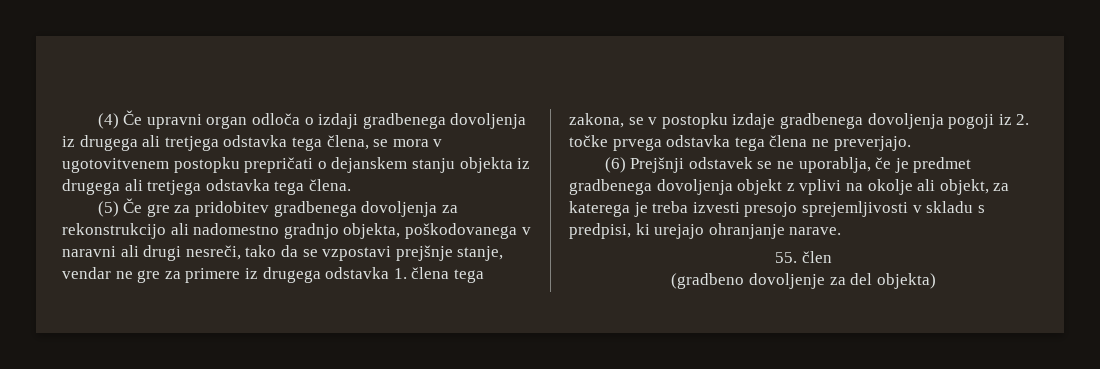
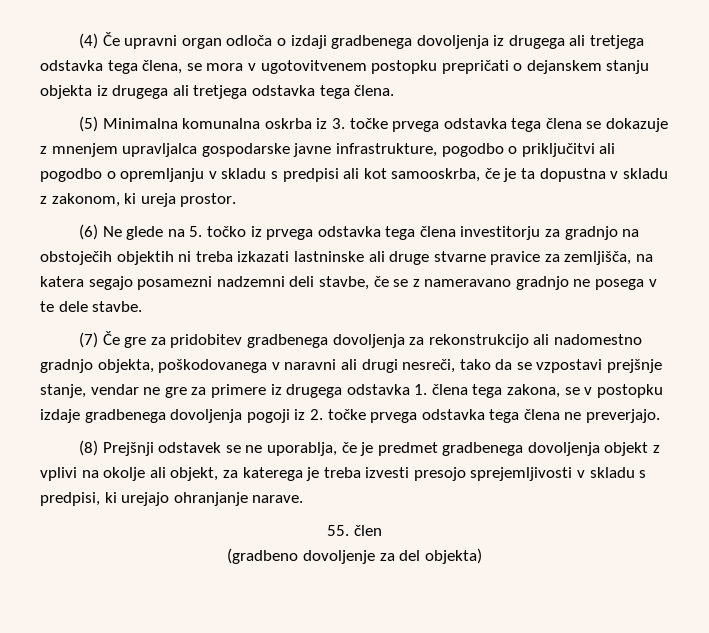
- (5) Če gre za pridobitev gradbenega dovoljenja za rekonstrukcijo ali nadomestno gradnjo objekta, poškodovanega v naravni ali drugi nesreči, tako da se vzpostavi prejšnje stanje, vendar ne gre za primere iz drugega odstavka 1. člena tega zakona, se v postopku izdaje gradbenega dovoljenja pogoji iz 2. točke prvega odstavka tega člena ne preverjajo.
+ (5) Minimalna komunalna oskrba iz 3. točke prvega odstavka tega člena se dokazuje z mnenjem upravljalca gospodarske javne infrastrukture, pogodbo o priključitvi ali pogodbo o opremljanju v skladu s predpisi ali kot samooskrba, če je ta dopustna v skladu z zakonom, ki ureja prostor.
+ (6) Ne glede na 5. točko iz prvega odstavka tega člena investitorju za gradnjo na obstoječih objektih ni treba izkazati lastninske ali druge stvarne pravice za zemljišča, na katera segajo posamezni nadzemni deli stavbe, če se z nameravano gradnjo ne posega v te dele stavbe.
+ (7) Če gre za pridobitev gradbenega dovoljenja za rekonstrukcijo ali nadomestno gradnjo objekta, poškodovanega v naravni ali drugi nesreči, tako da se vzpostavi prejšnje stanje, vendar ne gre za primere iz drugega odstavka 1. člena tega zakona, se v postopku izdaje gradbenega dovoljenja pogoji iz 2. točke prvega odstavka tega člena ne preverjajo.
- (6) Prejšnji odstavek se ne uporablja, če je predmet gradbenega dovoljenja objekt z vplivi na okolje ali objekt, za katerega je treba izvesti presojo sprejemljivosti v skladu s predpisi, ki urejajo ohranjanje narave.
+ (8) Prejšnji odstavek se ne uporablja, če je predmet gradbenega dovoljenja objekt z vplivi na okolje ali objekt, za katerega je treba izvesti presojo sprejemljivosti v skladu s predpisi, ki urejajo ohranjanje narave.

